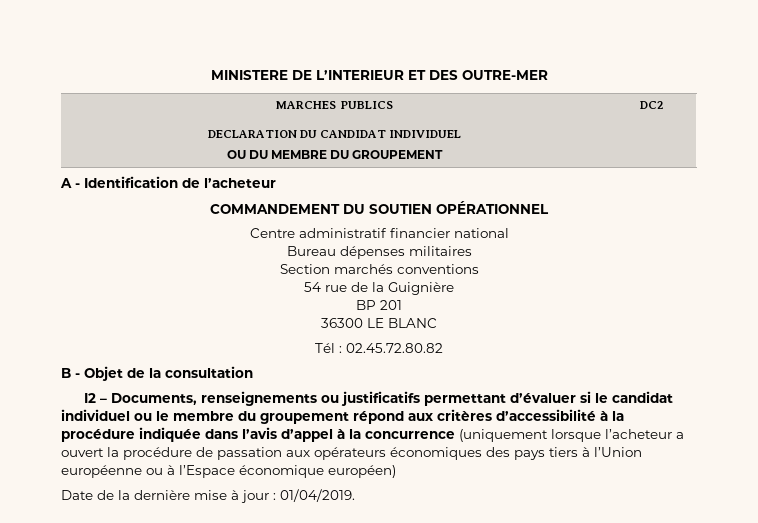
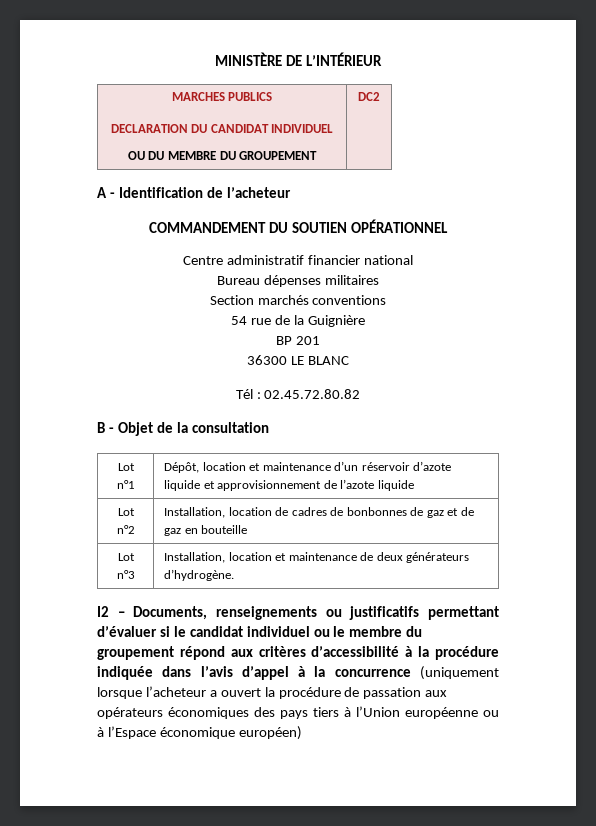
- MINISTERE DE L’INTERIEUR ET DES OUTRE-MER
+ MINISTÈRE DE L’INTÉRIEUR
+ Lot n°1 | Dépôt, location et maintenance d’un réservoir d’azote liquide et approvisionnement de l’azote liquide
+ Lot n°2 | Installation, location de cadres de bonbonnes de gaz et de gaz en bouteille
+ Lot n°3 | Installation, location et maintenance de deux générateurs d’hydrogène.
- Date de la dernière mise à jour : 01/04/2019.

